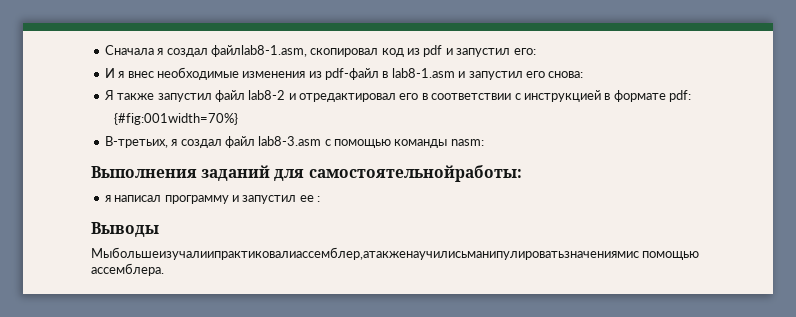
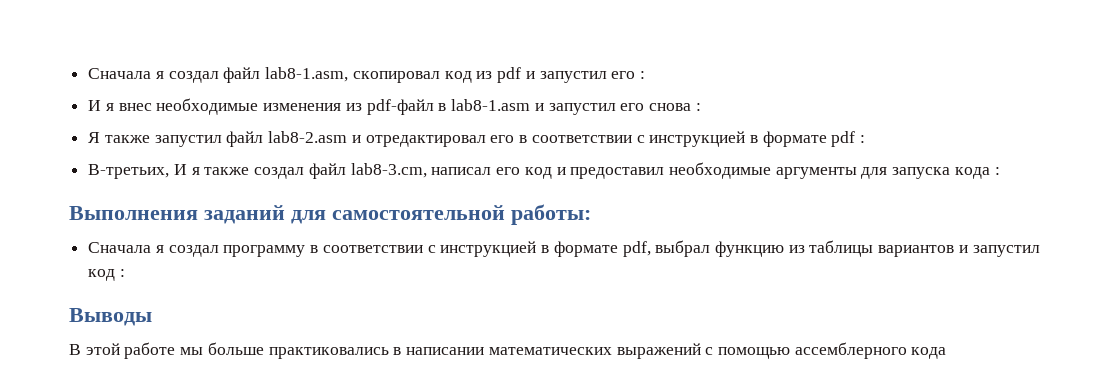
- Сначала я создал файлlab8-1.asm, скопировал код из pdf и запустил его:
+ Сначала я создал файл lab8-1.asm, скопировал код из pdf и запустил его :
- И я внес необходимые изменения из pdf-файл в lab8-1.asm и запустил его снова:
+ И я внес необходимые изменения из pdf-файл в lab8-1.asm и запустил его снова :
- Я также запустил файл lab8-2 и отредактировал его в соответствии с инструкцией в формате pdf:
- {#fig:001width=70%}
+ Я также запустил файл lab8-2.asm и отредактировал его в соответствии с инструкцией в формате pdf :
- В-третьих, я создал файл lab8-3.asm с помощью команды nasm:
- Bыполнения заданий для самостоятельнойработы:
- я написал программу и запустил еe :
+ В-третьих, И я также создал файл lab8-3.cm, написал его код и предоставил необходимые аргументы для запуска кода :
+ Bыполнения заданий для самостоятельной работы:
+ Сначала я создал программу в соответствии с инструкцией в формате pdf, выбрал функцию из таблицы вариантов и запустил код :
- Мыбольшеизучалиипрактиковалиассемблер,атакженаучилисьманипулироватьзначениямис помощью ассемблера.
+ В этой работе мы больше практиковались в написании математических выражений с помощью ассемблерного кода

